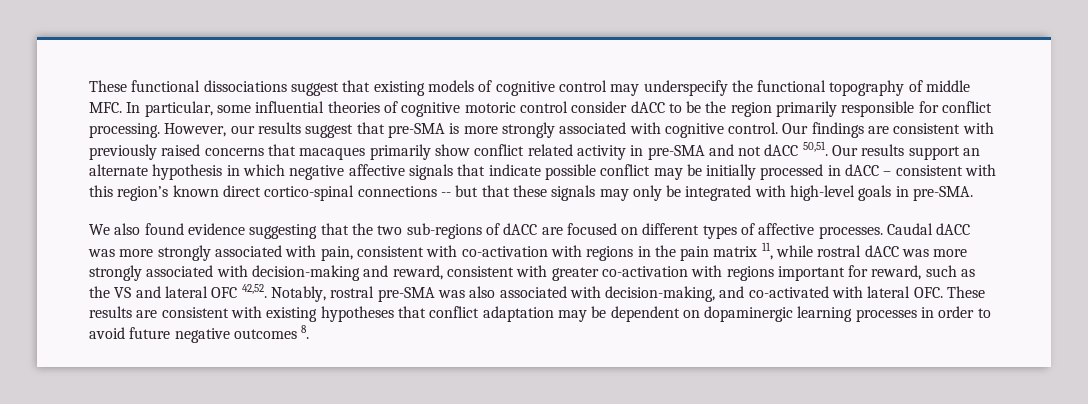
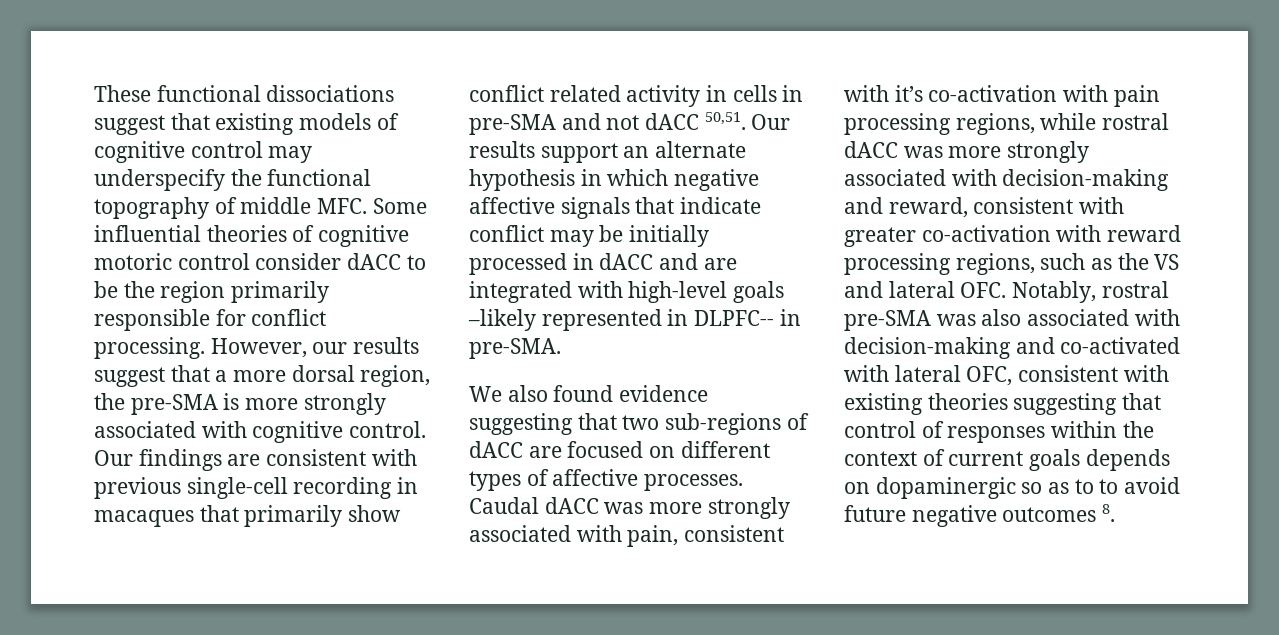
- These functional dissociations suggest that existing models of cognitive control may underspecify the functional topography of middle MFC. In particular, some influential theories of cognitive motoric control consider dACC to be the region primarily responsible for conflict processing.
+ These functional dissociations suggest that existing models of cognitive control may underspecify the functional topography of middle MFC. Some influential theories of cognitive motoric control consider dACC to be the region primarily responsible for conflict processing.
- However, our results suggest that pre-SMA is more strongly associated with cognitive control.
+ However, our results suggest that a more dorsal region, the pre-SMA is more strongly associated with cognitive control.
- Our findings are consistent with previously raised concerns that macaques primarily show conflict related activity in pre-SMA and not dACC 50,51.
+ Our findings are consistent with previous single-cell recording in macaques that primarily show conflict related activity in cells in pre-SMA and not dACC 50,51.
- Our results support an alternate hypothesis in which negative affective signals that indicate possible conflict may be initially processed in dACC – consistent with this region’s known direct cortico-spinal connections -- but that these signals may only be integrated with high-level goals in pre-SMA.
+ Our results support an alternate hypothesis in which negative affective signals that indicate conflict may be initially processed in dACC and are integrated with high-level goals –likely represented in DLPFC-- in pre-SMA.
- We also found evidence suggesting that the two sub-regions of dACC are focused on different types of affective processes.
+ We also found evidence suggesting that two sub-regions of dACC are focused on different types of affective processes.
- Caudal dACC was more strongly associated with pain, consistent with co-activation with regions in the pain matrix 11, while rostral dACC was more strongly associated with decision-making and reward, consistent with greater co-activation with regions important for reward, such as the VS and lateral OFC 42,52. Notably, rostral pre-SMA was also associated with decision-making, and co-activated with lateral OFC. These results are consistent with existing hypotheses that conflict adaptation may be dependent on dopaminergic learning processes in order to avoid future negative outcomes 8.
+ Caudal dACC was more strongly associated with pain, consistent with it’s co-activation with pain processing regions, while rostral dACC was more strongly associated with decision-making and reward, consistent with greater co-activation with reward processing regions, such as the VS and lateral OFC. Notably, rostral pre-SMA was also associated with decision-making and co-activated with lateral OFC, consistent with existing theories suggesting that control of responses within the context of current goals depends on dopaminergic so as to to avoid future negative outcomes 8.

